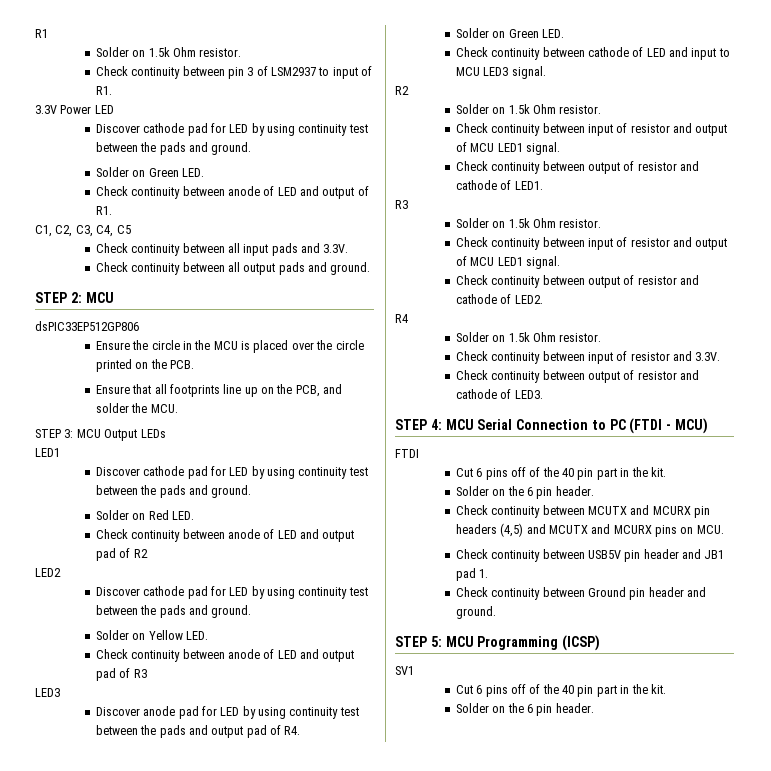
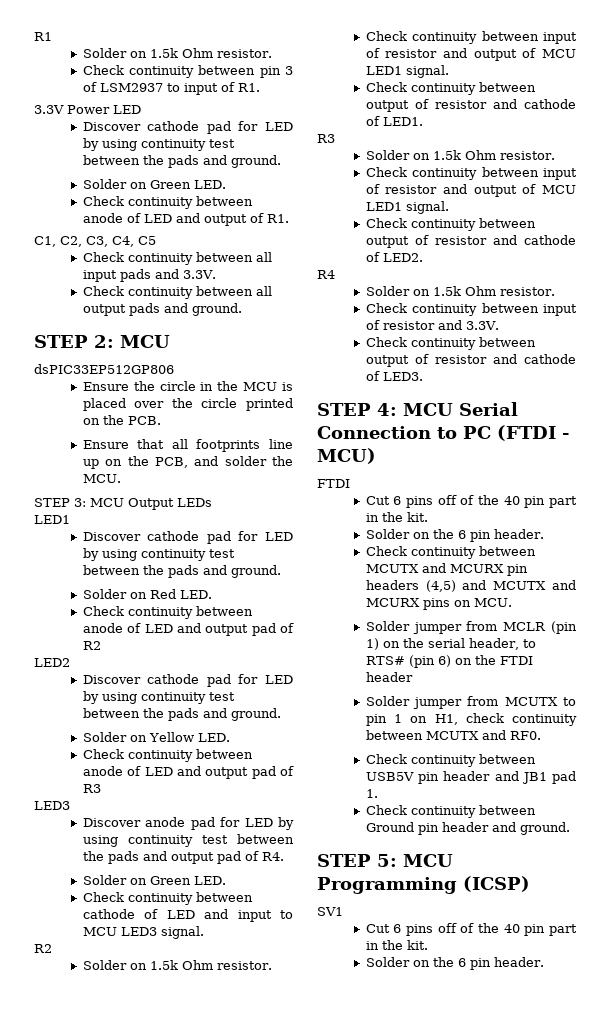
+ Solder jumper from MCLR (pin 1) on the serial header, to RTS# (pin 6) on the FTDI header
+ Solder jumper from MCUTX to pin 1 on H1, check continuity between MCUTX and RF0.

